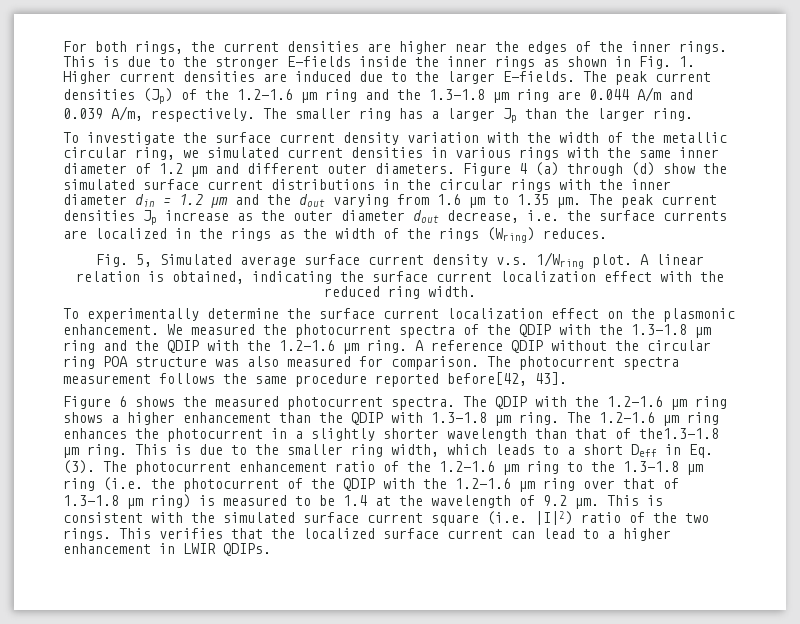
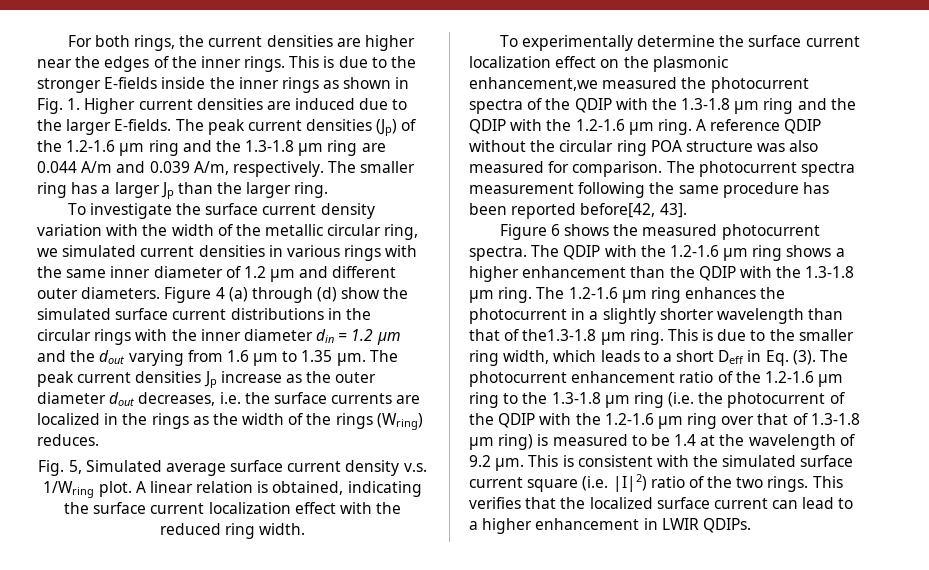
- The peak current densities Jp increase as the outer diameter dout decrease, i.e. the surface currents are localized in the rings as the width of the rings (Wring) reduces.
+ The peak current densities Jp increase as the outer diameter dout decreases, i.e. the surface currents are localized in the rings as the width of the rings (Wring) reduces.
- To experimentally determine the surface current localization effect on the plasmonic enhancement. We measured the photocurrent spectra of the QDIP with the 1.3-1.8 µm ring and the QDIP with the 1.2-1.6 µm ring.
+ To experimentally determine the surface current localization effect on the plasmonic enhancement,we measured the photocurrent spectra of the QDIP with the 1.3-1.8 µm ring and the QDIP with the 1.2-1.6 µm ring.
- The photocurrent spectra measurement follows the same procedure reported before[42, 43].
+ The photocurrent spectra measurement following the same procedure has been reported before[42, 43].
- The QDIP with the 1.2-1.6 µm ring shows a higher enhancement than the QDIP with 1.3-1.8 µm ring.
+ The QDIP with the 1.2-1.6 µm ring shows a higher enhancement than the QDIP with the 1.3-1.8 µm ring.

